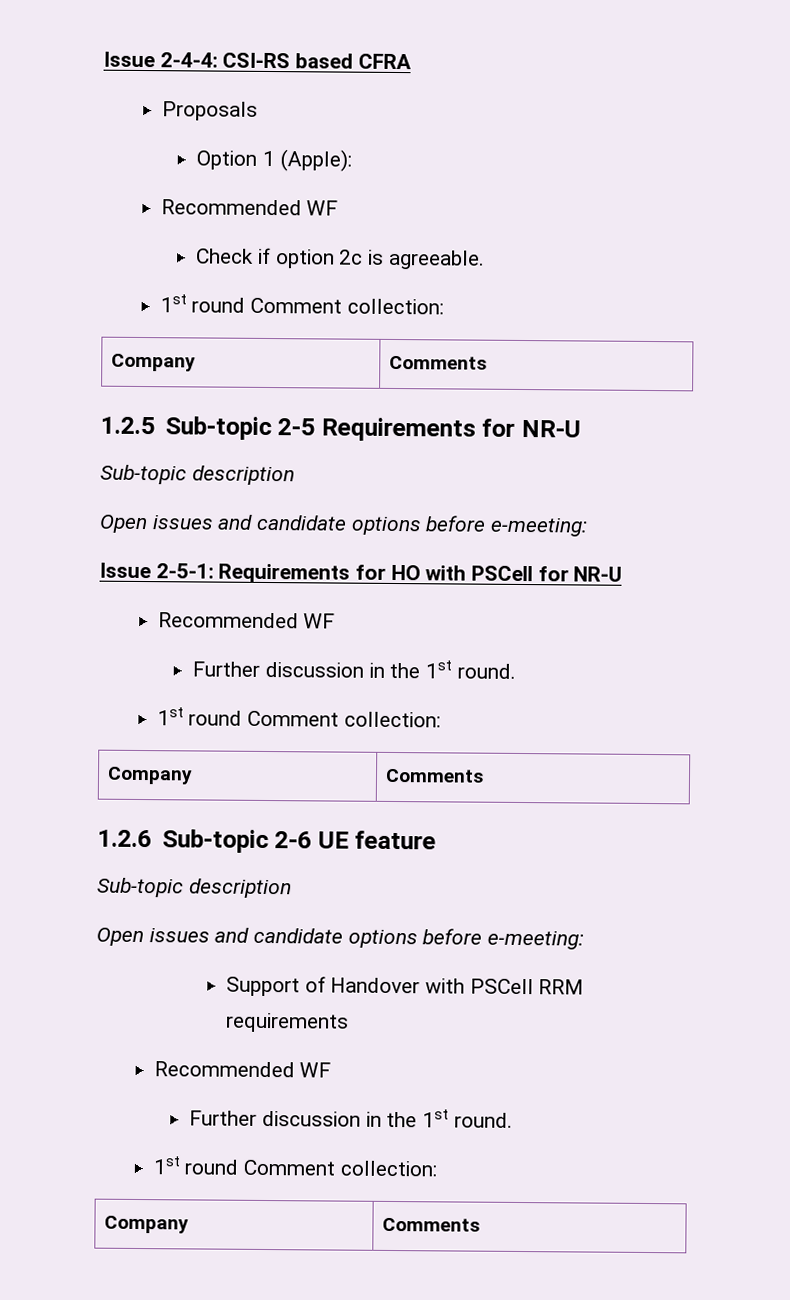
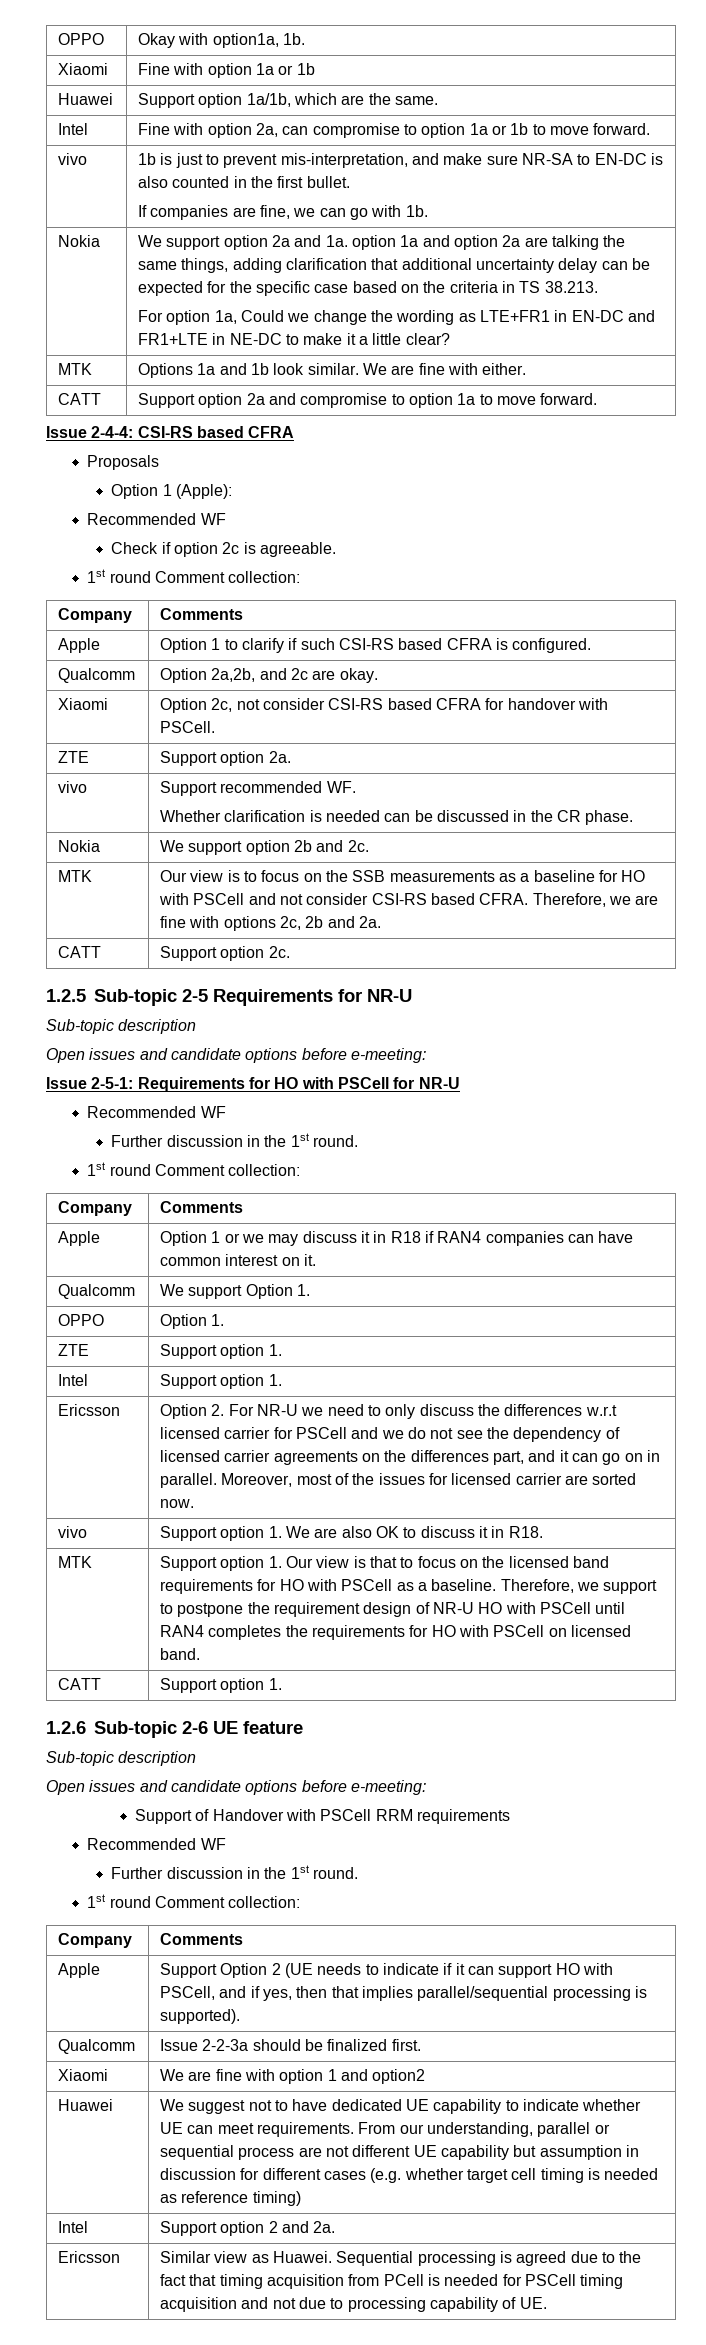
+ OPPO | Okay with option1a, 1b.
+ Xiaomi | Fine with option 1a or 1b
+ Huawei | Support option 1a/1b, which are the same.
+ Intel | Fine with option 2a, can compromise to option 1a or 1b to move forward.
+ vivo | 1b is just to prevent mis-interpretation, and make sure NR-SA to EN-DC is also counted in the first bullet.
+ If companies are fine, we can go with 1b.
+ Nokia | We support option 2a and 1a. option 1a and option 2a are talking the same things, adding clarification that additional uncertainty delay can be expected for the specific case based on the criteria in TS 38.213.
+ For option 1a, Could we change the wording as LTE+FR1 in EN-DC and FR1+LTE in NE-DC to make it a little clear?
+ MTK | Options 1a and 1b look similar. We are fine with either.
+ CATT | Support option 2a and compromise to option 1a to move forward.
+ Apple | Option 1 to clarify if such CSI-RS based CFRA is configured.
+ Qualcomm | Option 2a,2b, and 2c are okay.
+ Xiaomi | Option 2c, not consider CSI-RS based CFRA for handover with PSCell.
+ ZTE | Support option 2a.
+ vivo | Support recommended WF.
+ Whether clarification is needed can be discussed in the CR phase.
+ Nokia | We support option 2b and 2c.
+ MTK | Our view is to focus on the SSB measurements as a baseline for HO with PSCell and not consider CSI-RS based CFRA. Therefore, we are fine with options 2c, 2b and 2a.
+ CATT | Support option 2c.
+ Apple | Option 1 or we may discuss it in R18 if RAN4 companies can have common interest on it.
+ Qualcomm | We support Option 1.
+ OPPO | Option 1.
+ ZTE | Support option 1.
+ Intel | Support option 1.
+ Ericsson | Option 2. For NR-U we need to only discuss the differences w.r.t licensed carrier for PSCell and we do not see the dependency of licensed carrier agreements on the differences part, and it can go on in parallel. Moreover, most of the issues for licensed carrier are sorted now.
+ vivo | Support option 1. We are also OK to discuss it in R18.
+ MTK | Support option 1. Our view is that to focus on the licensed band requirements for HO with PSCell as a baseline. Therefore, we support to postpone the requirement design of NR-U HO with PSCell until RAN4 completes the requirements for HO with PSCell on licensed band.
+ CATT | Support option 1.
+ Apple | Support Option 2 (UE needs to indicate if it can support HO with PSCell, and if yes, then that implies parallel/sequential processing is supported).
+ Qualcomm | Issue 2-2-3a should be finalized first.
+ Xiaomi | We are fine with option 1 and option2
+ Huawei | We suggest not to have dedicated UE capability to indicate whether UE can meet requirements. From our understanding, parallel or sequential process are not different UE capability but assumption in discussion for different cases (e.g. whether target cell timing is needed as reference timing)
+ Intel | Support option 2 and 2a.
+ Ericsson | Similar view as Huawei. Sequential processing is agreed due to the fact that timing acquisition from PCell is needed for PSCell timing acquisition and not due to processing capability of UE.

